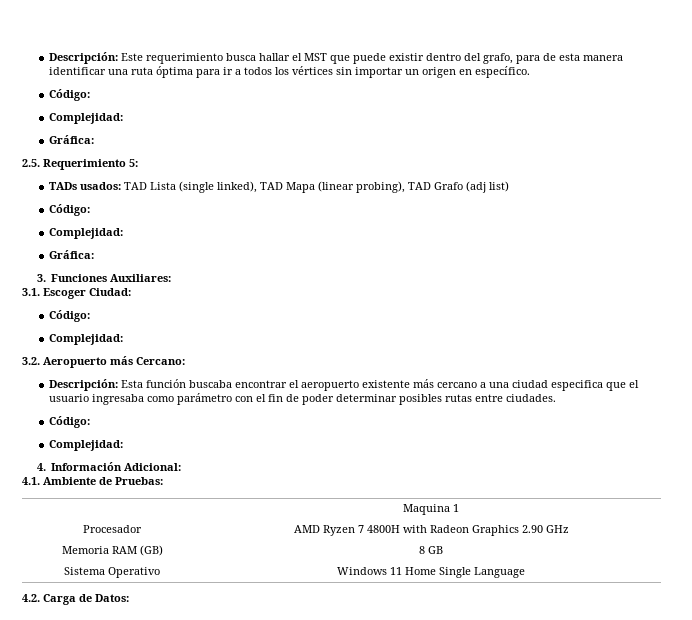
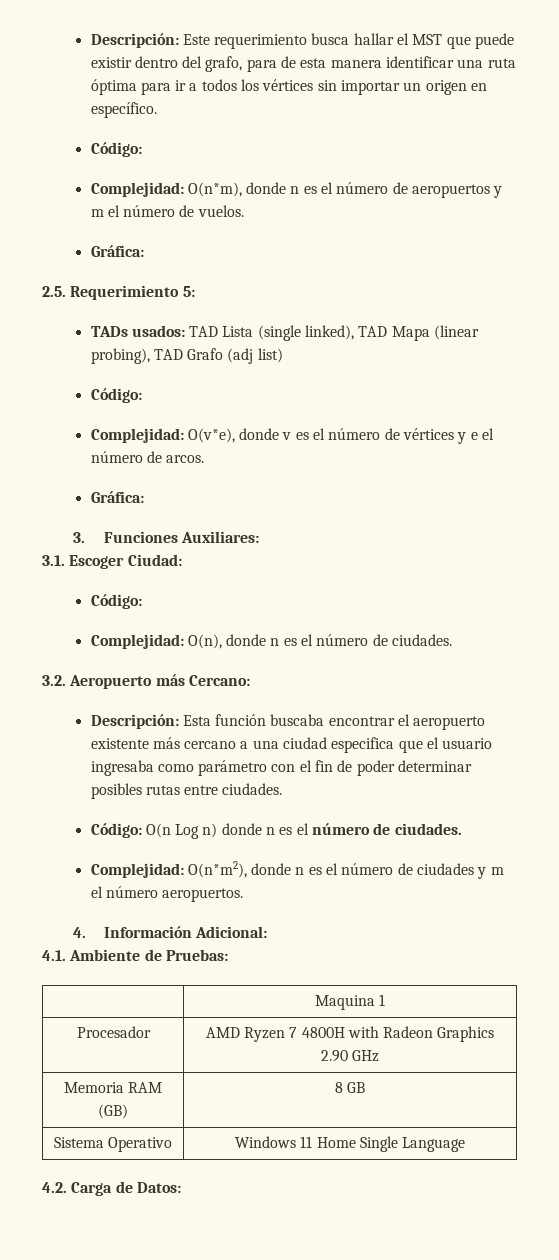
  Descripción: Este requerimiento busca hallar el MST que puede existir dentro del grafo, para de esta manera identificar una ruta óptima para ir a todos los vértices sin importar un origen en específico.
  Código:
- Complejidad:
+ Complejidad: O(n*m), donde n es el número de aeropuertos y m el número de vuelos.
  TADs usados: TAD Lista (single linked), TAD Mapa (linear probing), TAD Grafo (adj list)
  Código:
- Complejidad:
+ Complejidad: O(v*e), donde v es el número de vértices y e el número de arcos.
  3.1. Escoger Ciudad:
  Código:
- Complejidad:
+ Complejidad: O(n), donde n es el número de ciudades.
  Descripción: Esta función buscaba encontrar el aeropuerto existente más cercano a una ciudad especifica que el usuario ingresaba como parámetro con el fin de poder determinar posibles rutas entre ciudades.
- Código:
- Complejidad:
+ Código: O(n Log n) donde n es el número de ciudades.
+ Complejidad: O(n*m2), donde n es el número de ciudades y m el número aeropuertos.

